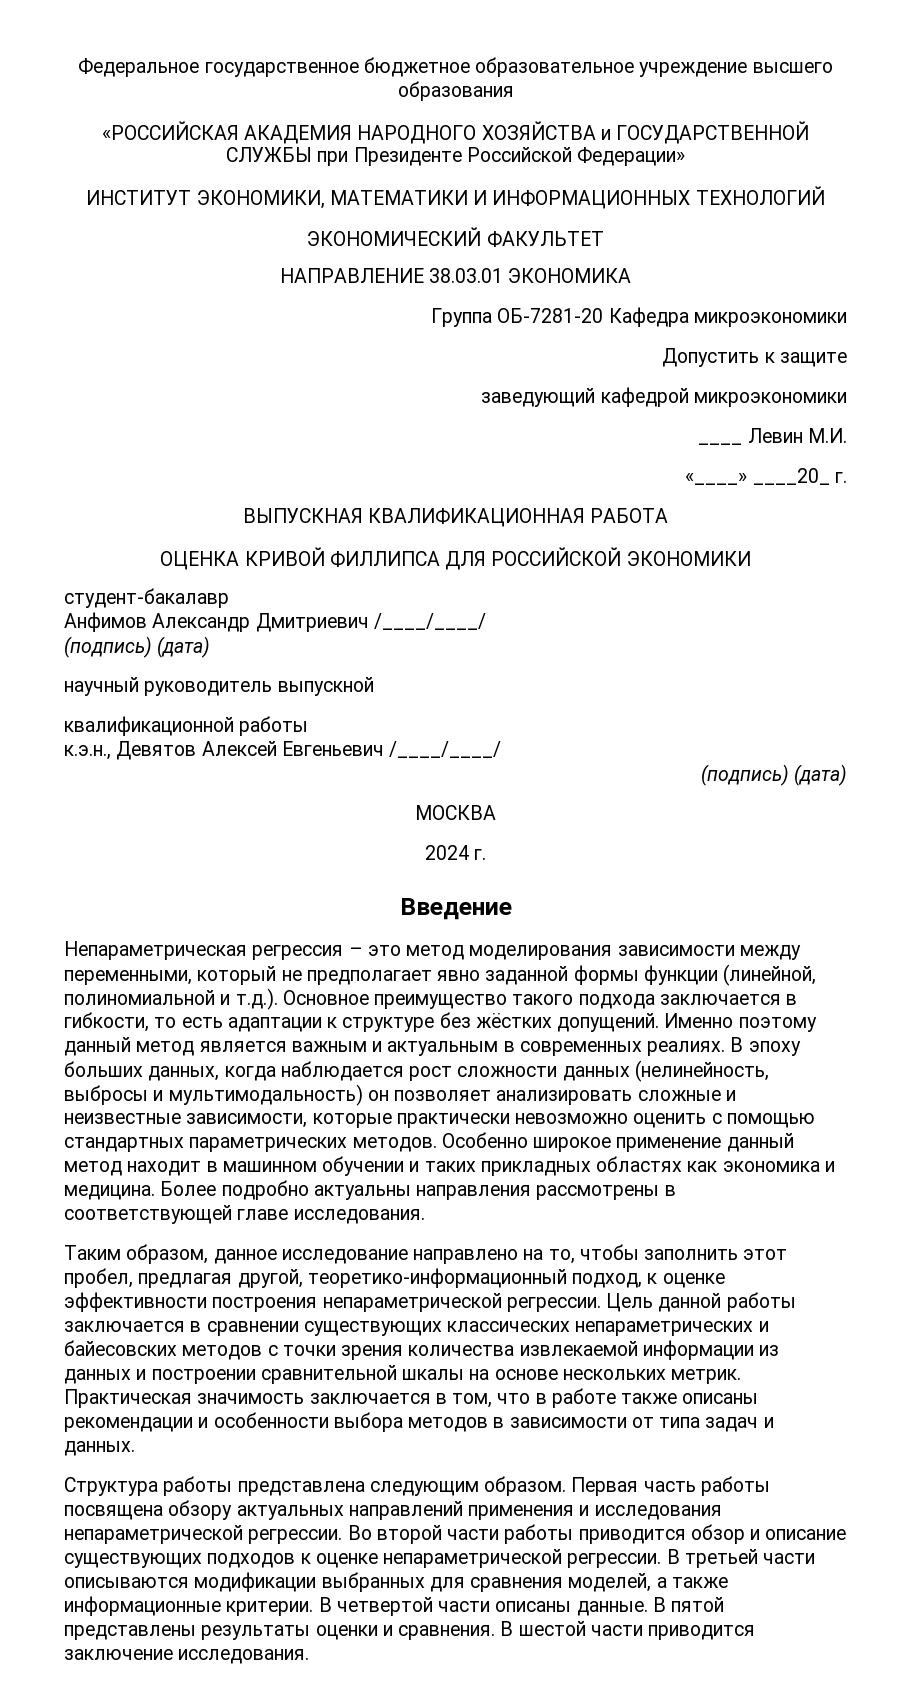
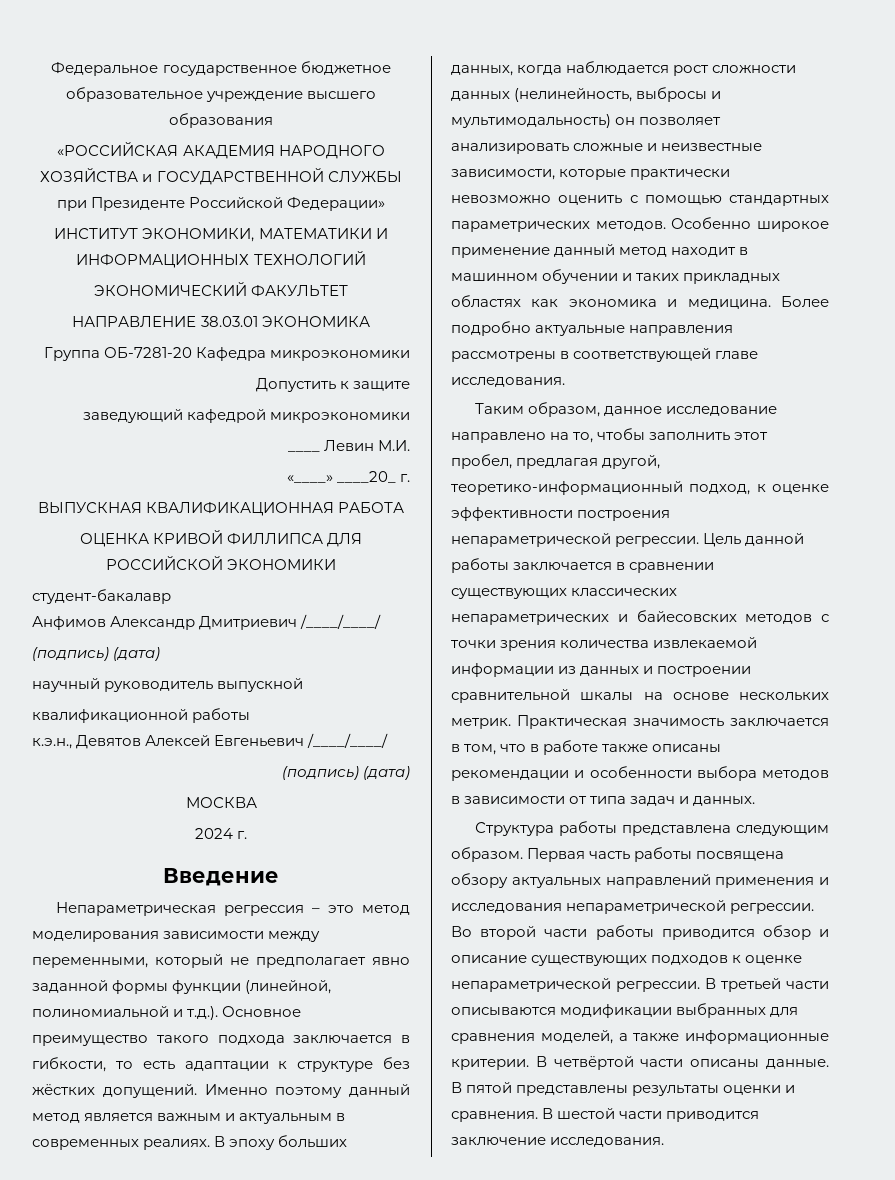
- Более подробно актуальны направления рассмотрены в соответствующей главе исследования.
+ Более подробно актуальные направления рассмотрены в соответствующей главе исследования.
- В четвертой части описаны данные.
+ В четвёртой части описаны данные.

